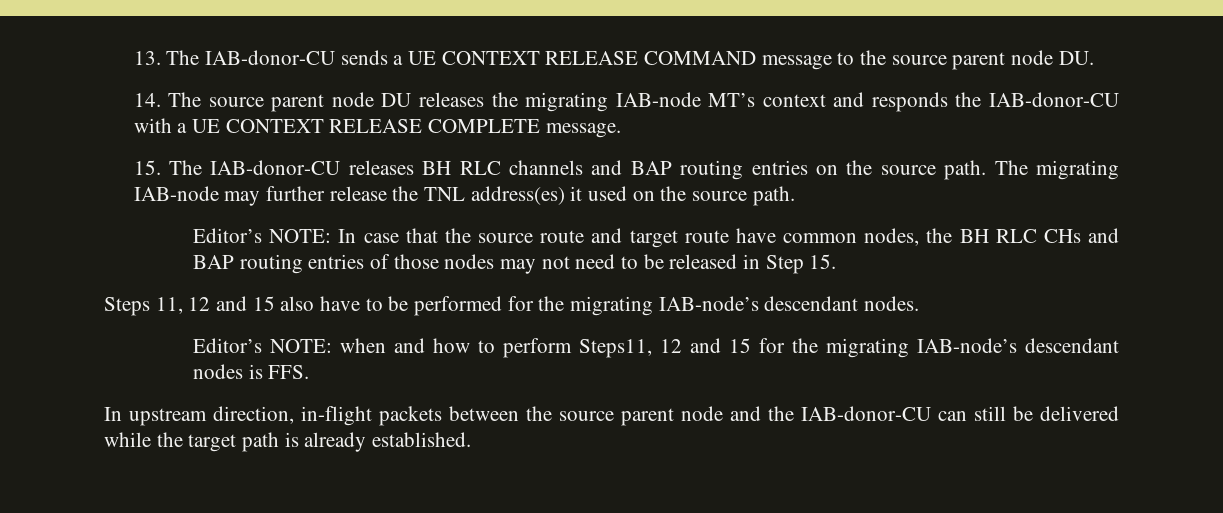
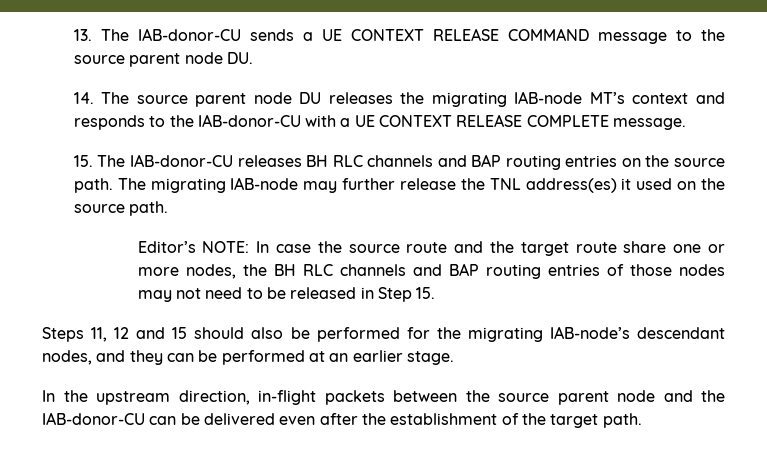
- 14. The source parent node DU releases the migrating IAB-node MT’s context and responds the IAB-donor-CU with a UE CONTEXT RELEASE COMPLETE message.
+ 14. The source parent node DU releases the migrating IAB-node MT’s context and responds to the IAB-donor-CU with a UE CONTEXT RELEASE COMPLETE message.
- Editor’s NOTE: In case that the source route and target route have common nodes, the BH RLC CHs and BAP routing entries of those nodes may not need to be released in Step 15.
+ Editor’s NOTE: In case the source route and the target route share one or more nodes, the BH RLC channels and BAP routing entries of those nodes may not need to be released in Step 15.
- Steps 11, 12 and 15 also have to be performed for the migrating IAB-node’s descendant nodes.
- Editor’s NOTE: when and how to perform Steps11, 12 and 15 for the migrating IAB-node’s descendant nodes is FFS.
- In upstream direction, in-flight packets between the source parent node and the IAB-donor-CU can still be delivered while the target path is already established.
+ Steps 11, 12 and 15 should also be performed for the migrating IAB-node’s descendant nodes, and they can be performed at an earlier stage.
+ In the upstream direction, in-flight packets between the source parent node and the IAB-donor-CU can be delivered even after the establishment of the target path.

